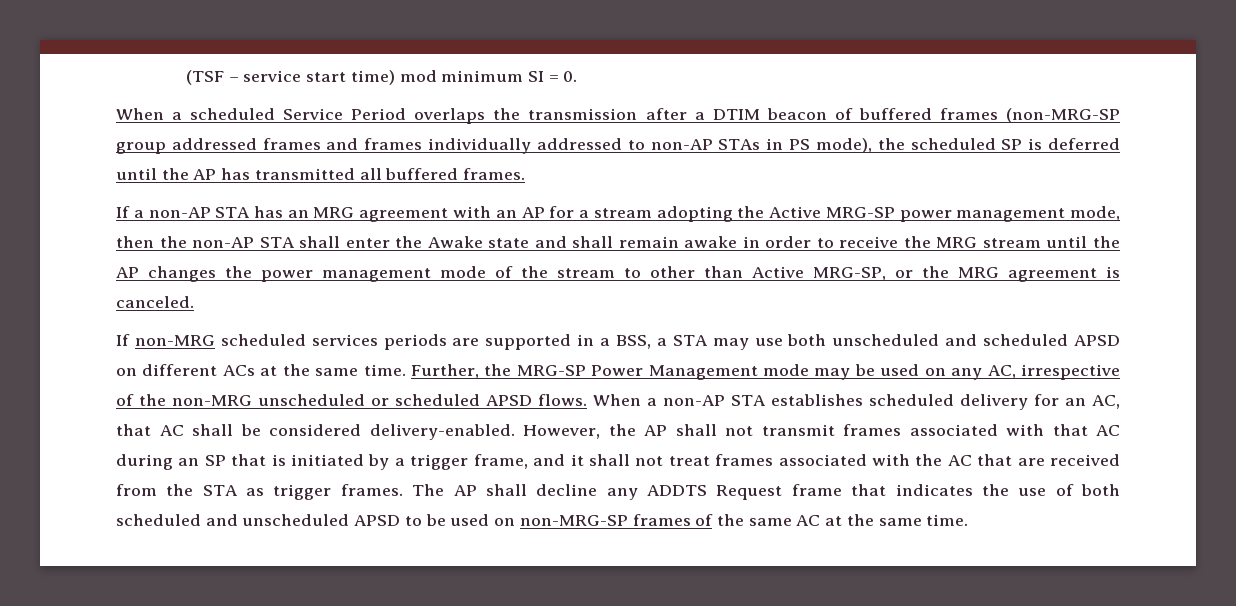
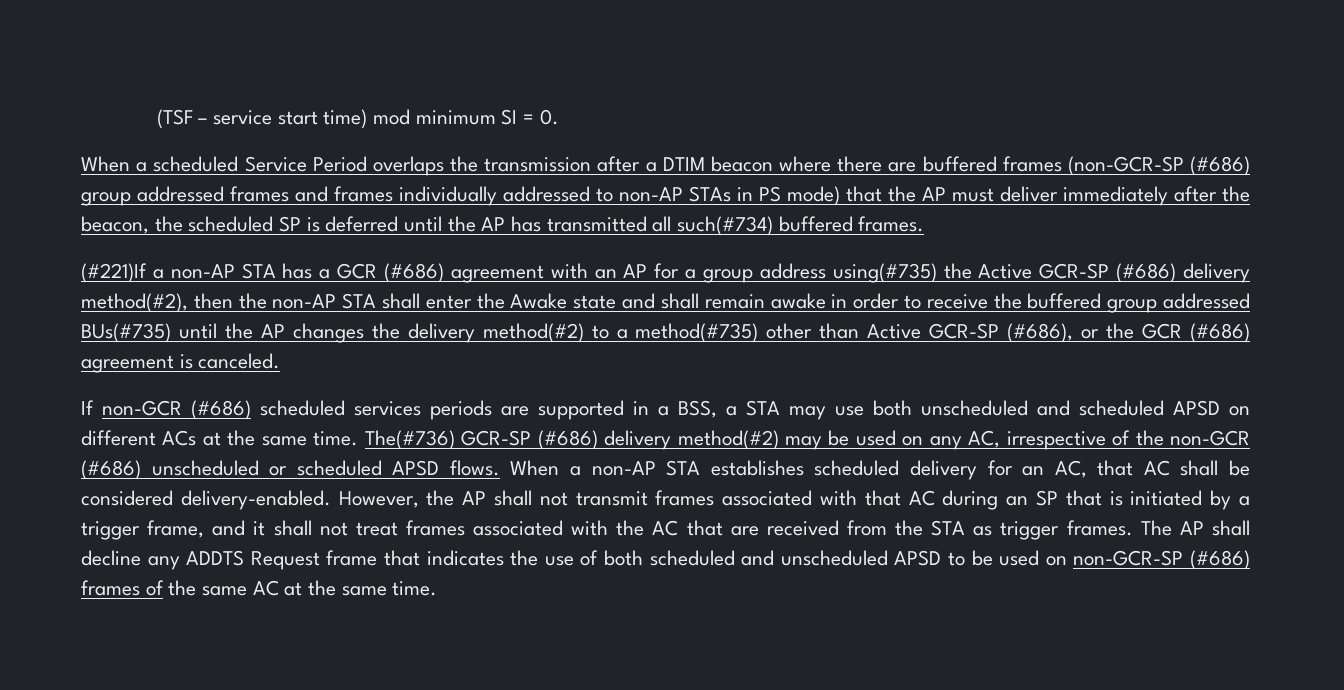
- When a scheduled Service Period overlaps the transmission after a DTIM beacon of buffered frames (non-MRG-SP group addressed frames and frames individually addressed to non-AP STAs in PS mode), the scheduled SP is deferred until the AP has transmitted all buffered frames.
+ When a scheduled Service Period overlaps the transmission after a DTIM beacon where there are buffered frames (non-GCR-SP (#686) group addressed frames and frames individually addressed to non-AP STAs in PS mode) that the AP must deliver immediately after the beacon, the scheduled SP is deferred until the AP has transmitted all such(#734) buffered frames.
- If a non-AP STA has an MRG agreement with an AP for a stream adopting the Active MRG-SP power management mode, then the non-AP STA shall enter the Awake state and shall remain awake in order to receive the MRG stream until the AP changes the power management mode of the stream to other than Active MRG-SP, or the MRG agreement is canceled.
+ (#221)If a non-AP STA has a GCR (#686) agreement with an AP for a group address using(#735) the Active GCR-SP (#686) delivery method(#2), then the non-AP STA shall enter the Awake state and shall remain awake in order to receive the buffered group addressed BUs(#735) until the AP changes the delivery method(#2) to a method(#735) other than Active GCR-SP (#686), or the GCR (#686) agreement is canceled.
- If non-MRG scheduled services periods are supported in a BSS, a STA may use both unscheduled and scheduled APSD on different ACs at the same time.
+ If non-GCR (#686) scheduled services periods are supported in a BSS, a STA may use both unscheduled and scheduled APSD on different ACs at the same time.
- Further, the MRG-SP Power Management mode may be used on any AC, irrespective of the non-MRG unscheduled or scheduled APSD flows.
+ The(#736) GCR-SP (#686) delivery method(#2) may be used on any AC, irrespective of the non-GCR (#686) unscheduled or scheduled APSD flows.
- The AP shall decline any ADDTS Request frame that indicates the use of both scheduled and unscheduled APSD to be used on non-MRG-SP frames of the same AC at the same time.
+ The AP shall decline any ADDTS Request frame that indicates the use of both scheduled and unscheduled APSD to be used on non-GCR-SP (#686) frames of the same AC at the same time.

